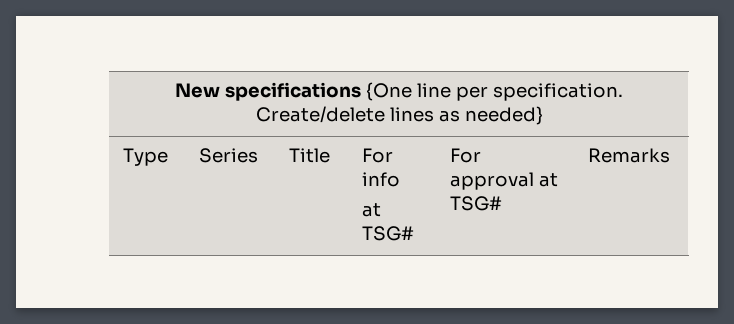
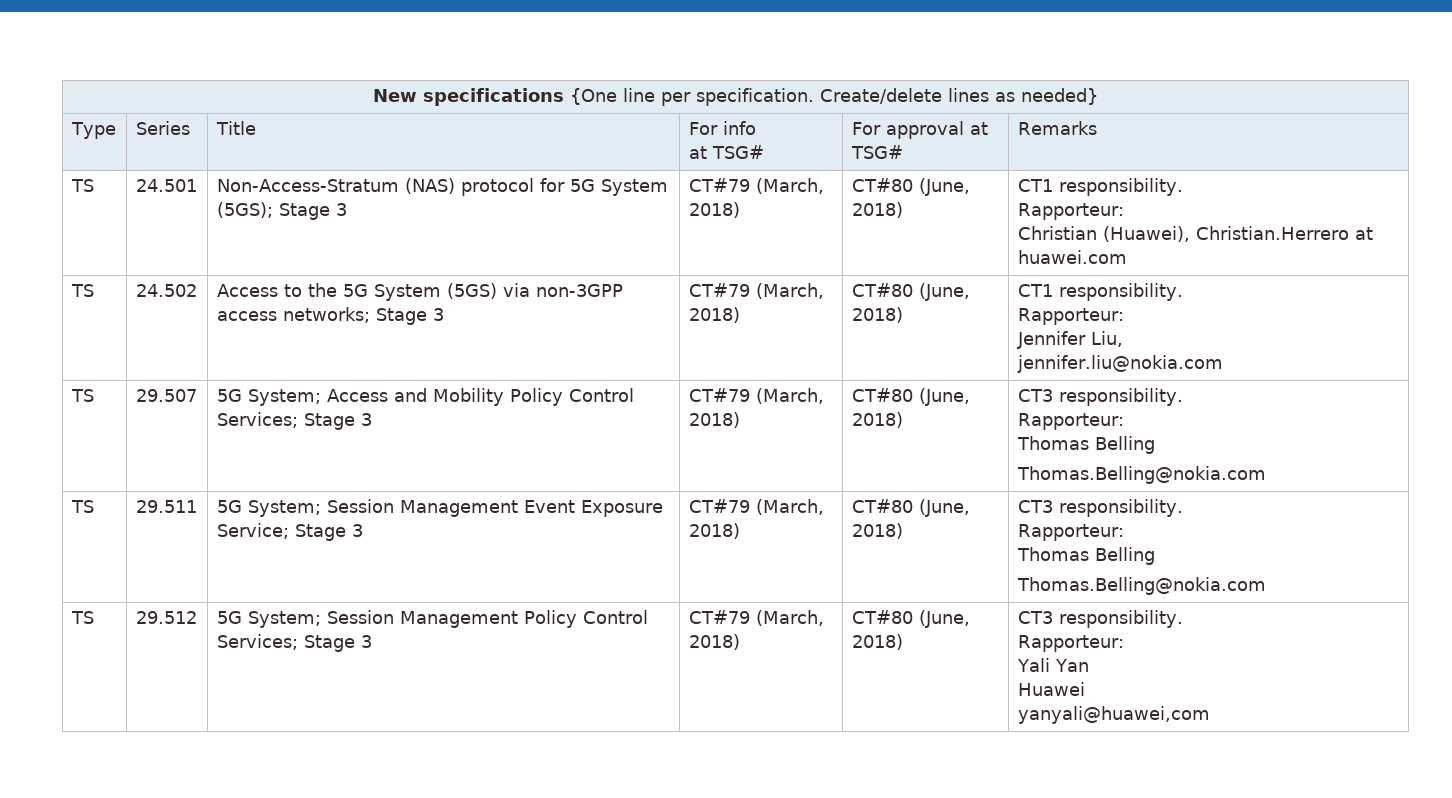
+ TS | 24.501 | Non-Access-Stratum (NAS) protocol for 5G System (5GS); Stage 3 | CT#79 (March, 2018) | CT#80 (June, 2018) | CT1 responsibility.
+ Rapporteur:
+ Christian (Huawei), Christian.Herrero at huawei.com
+ TS | 24.502 | Access to the 5G System (5GS) via non-3GPP access networks; Stage 3 | CT#79 (March, 2018) | CT#80 (June, 2018) | CT1 responsibility.
+ Rapporteur:
+ Jennifer Liu,
+ jennifer.liu@nokia.com
+ TS | 29.507 | 5G System; Access and Mobility Policy Control Services; Stage 3 | CT#79 (March, 2018) | CT#80 (June, 2018) | CT3 responsibility.
+ Rapporteur:
+ Thomas Belling
+ Thomas.Belling@nokia.com
+ TS | 29.511 | 5G System; Session Management Event Exposure Service; Stage 3 | CT#79 (March, 2018) | CT#80 (June, 2018) | CT3 responsibility.
+ Rapporteur:
+ Thomas Belling
+ Thomas.Belling@nokia.com
+ TS | 29.512 | 5G System; Session Management Policy Control Services; Stage 3 | CT#79 (March, 2018) | CT#80 (June, 2018) | CT3 responsibility.
+ Rapporteur:
+ Yali Yan
+ Huawei
+ yanyali@huawei,com

